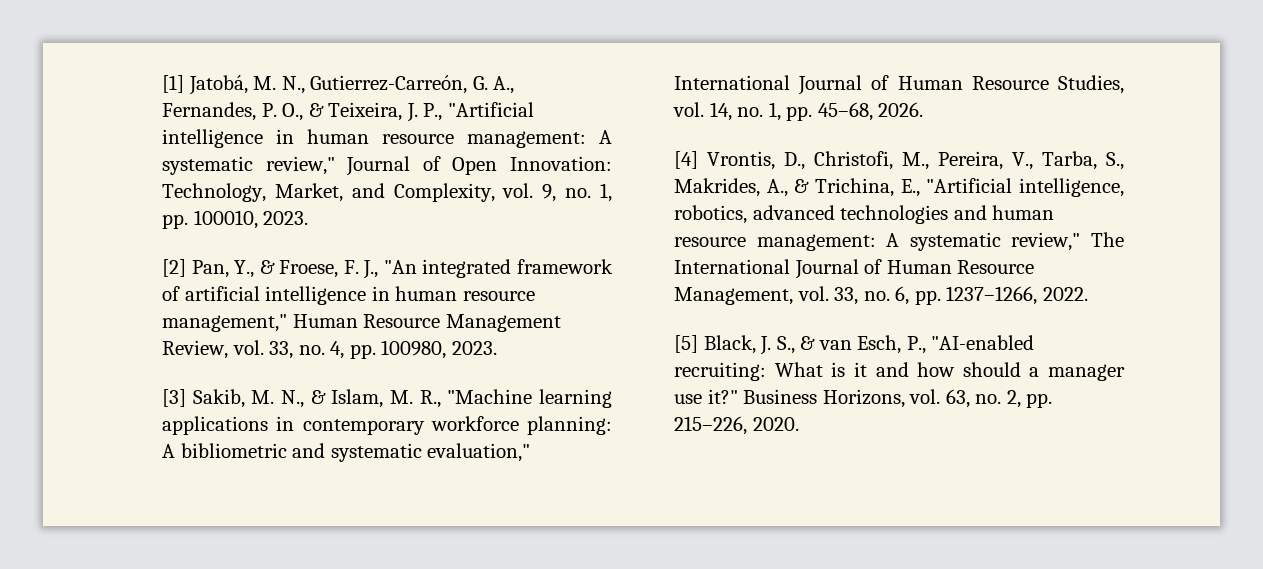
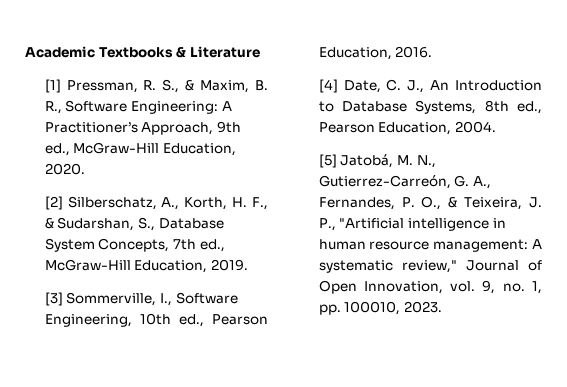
- [1] Jatobá, M. N., Gutierrez-Carreón, G. A., Fernandes, P. O., & Teixeira, J. P., "Artificial intelligence in human resource management: A systematic review," Journal of Open Innovation: Technology, Market, and Complexity, vol. 9, no. 1, pp. 100010, 2023.
+ Academic Textbooks & Literature
+ [1] Pressman, R. S., & Maxim, B. R., Software Engineering: A Practitioner’s Approach, 9th ed., McGraw-Hill Education, 2020.
+ [2] Silberschatz, A., Korth, H. F., & Sudarshan, S., Database System Concepts, 7th ed., McGraw-Hill Education, 2019.
+ [3] Sommerville, I., Software Engineering, 10th ed., Pearson Education, 2016.
+ [4] Date, C. J., An Introduction to Database Systems, 8th ed., Pearson Education, 2004.
+ [5] Jatobá, M. N., Gutierrez-Carreón, G. A., Fernandes, P. O., & Teixeira, J. P., "Artificial intelligence in human resource management: A systematic review," Journal of Open Innovation, vol. 9, no. 1, pp. 100010, 2023.
- [2] Pan, Y., & Froese, F. J., "An integrated framework of artificial intelligence in human resource management," Human Resource Management Review, vol. 33, no. 4, pp. 100980, 2023.
- [3] Sakib, M. N., & Islam, M. R., "Machine learning applications in contemporary workforce planning: A bibliometric and systematic evaluation," International Journal of Human Resource Studies, vol. 14, no. 1, pp. 45–68, 2026.
- [4] Vrontis, D., Christofi, M., Pereira, V., Tarba, S., Makrides, A., & Trichina, E., "Artificial intelligence, robotics, advanced technologies and human resource management: A systematic review," The International Journal of Human Resource Management, vol. 33, no. 6, pp. 1237–1266, 2022.
- [5] Black, J. S., & van Esch, P., "AI-enabled recruiting: What is it and how should a manager use it?" Business Horizons, vol. 63, no. 2, pp. 215–226, 2020.

